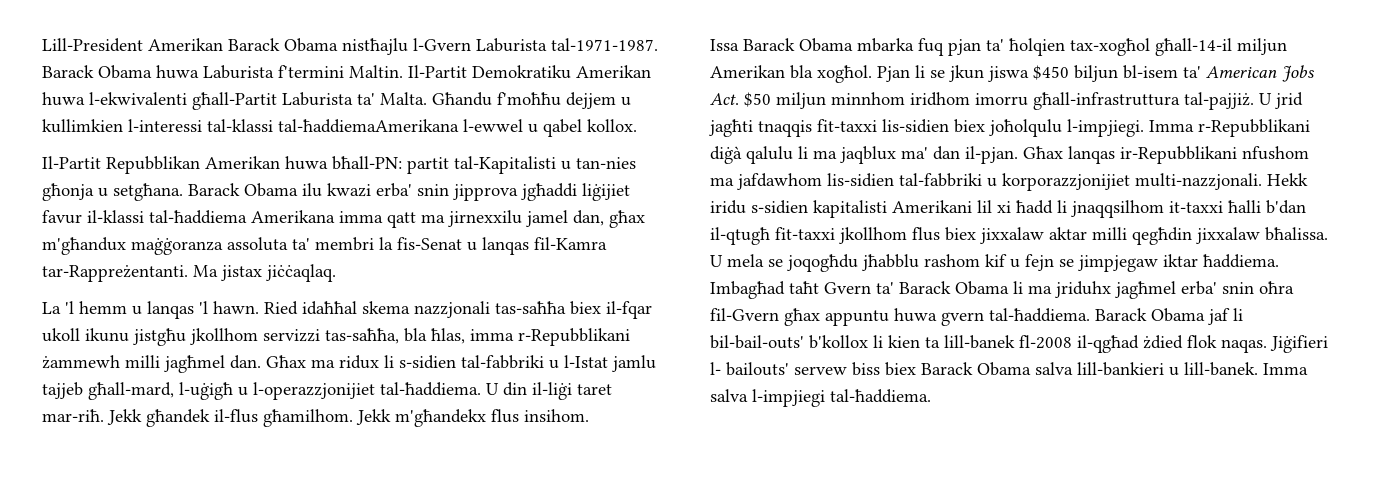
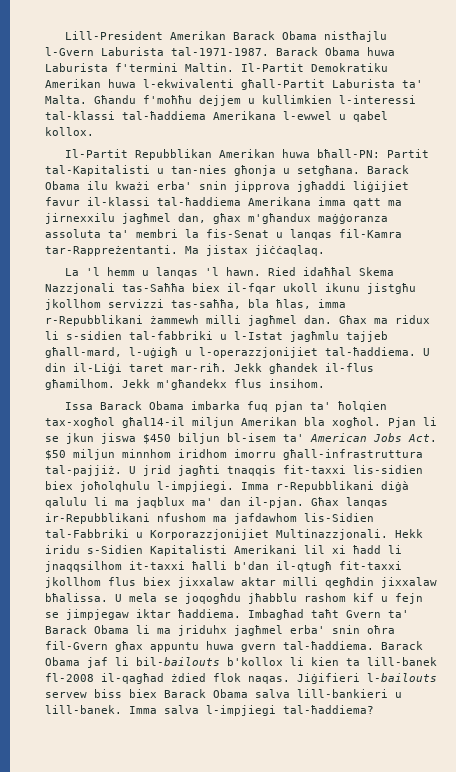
- Għandu f'moħħu dejjem u kullimkien l-interessi tal-klassi tal-ħaddiemaAmerikana l-ewwel u qabel kollox.
+ Għandu f'moħħu dejjem u kullimkien l-interessi tal-klassi tal-ħaddiema Amerikana l-ewwel u qabel kollox.
- Il-Partit Repubblikan Amerikan huwa bħall-PN: partit tal-Kapitalisti u tan-nies għonja u setgħana.
+ Il-Partit Repubblikan Amerikan huwa bħall-PN: Partit tal-Kapitalisti u tan-nies għonja u setgħana.
- Barack Obama ilu kwazi erba' snin jipprova jgħaddi liġijiet favur il-klassi tal-ħaddiema Amerikana imma qatt ma jirnexxilu jamel dan, għax m'għandux maġġoranza assoluta ta' membri la fis-Senat u lanqas fil-Kamra tar-Rappreżentanti.
+ Barack Obama ilu kważi erba' snin jipprova jgħaddi liġijiet favur il-klassi tal-ħaddiema Amerikana imma qatt ma jirnexxilu jagħmel dan, għax m'għandux maġġoranza assoluta ta' membri la fis-Senat u lanqas fil-Kamra tar-Rappreżentanti.
- Ried idaħħal skema nazzjonali tas-saħħa biex il-fqar ukoll ikunu jistgħu jkollhom servizzi tas-saħħa, bla ħlas, imma r-Repubblikani żammewh milli jagħmel dan.
+ Ried idaħħal Skema Nazzjonali tas-Saħħa biex il-fqar ukoll ikunu jistgħu jkollhom servizzi tas-saħħa, bla ħlas, imma r-Repubblikani żammewh milli jagħmel dan.
- Għax ma ridux li s-sidien tal-fabbriki u l-Istat jamlu tajjeb għall-mard, l-uġigħ u l-operazzjonijiet tal-ħaddiema.
+ Għax ma ridux li s-sidien tal-fabbriki u l-Istat jagħmlu tajjeb għall-mard, l-uġigħ u l-operazzjonijiet tal-ħaddiema.
- U din il-liġi taret mar-riħ.
+ U din il-Liġi taret mar-riħ.
- Issa Barack Obama mbarka fuq pjan ta' ħolqien tax-xogħol għall-14-il miljun Amerikan bla xogħol.
+ Issa Barack Obama imbarka fuq pjan ta' ħolqien tax-xogħol għal14-il miljun Amerikan bla xogħol.
- U jrid jagħti tnaqqis fit-taxxi lis-sidien biex joħolqulu l-impjiegi.
+ U jrid jagħti tnaqqis fit-taxxi lis-sidien biex joħolqhulu l-impjiegi.
- Għax lanqas ir-Repubblikani nfushom ma jafdawhom lis-sidien tal-fabbriki u korporazzjonijiet multi-nazzjonali. Hekk iridu s-sidien kapitalisti Amerikani lil xi ħadd li jnaqqsilhom it-taxxi ħalli b'dan il-qtugħ fit-taxxi jkollhom flus biex jixxalaw aktar milli qegħdin jixxalaw bħalissa.
+ Għax lanqas ir-Repubblikani nfushom ma jafdawhom lis-Sidien tal-Fabbriki u Korporazzjonijiet Multinazzjonali. Hekk iridu s-Sidien Kapitalisti Amerikani lil xi ħadd li jnaqqsilhom it-taxxi ħalli b'dan il-qtugħ fit-taxxi jkollhom flus biex jixxalaw aktar milli qegħdin jixxalaw bħalissa.
- Barack Obama jaf li bil-bail-outs' b'kollox li kien ta lill-banek fl-2008 il-qgħad żdied flok naqas.
+ Barack Obama jaf li bil-bailouts b'kollox li kien ta lill-banek fl-2008 il-qagħad żdied flok naqas.
- Jiġifieri l- bailouts' servew biss biex Barack Obama salva lill-bankieri u lill-banek.
+ Jiġifieri l-bailouts servew biss biex Barack Obama salva lill-bankieri u lill-banek.
- Imma salva l-impjiegi tal-ħaddiema.
+ Imma salva l-impjiegi tal-ħaddiema?

